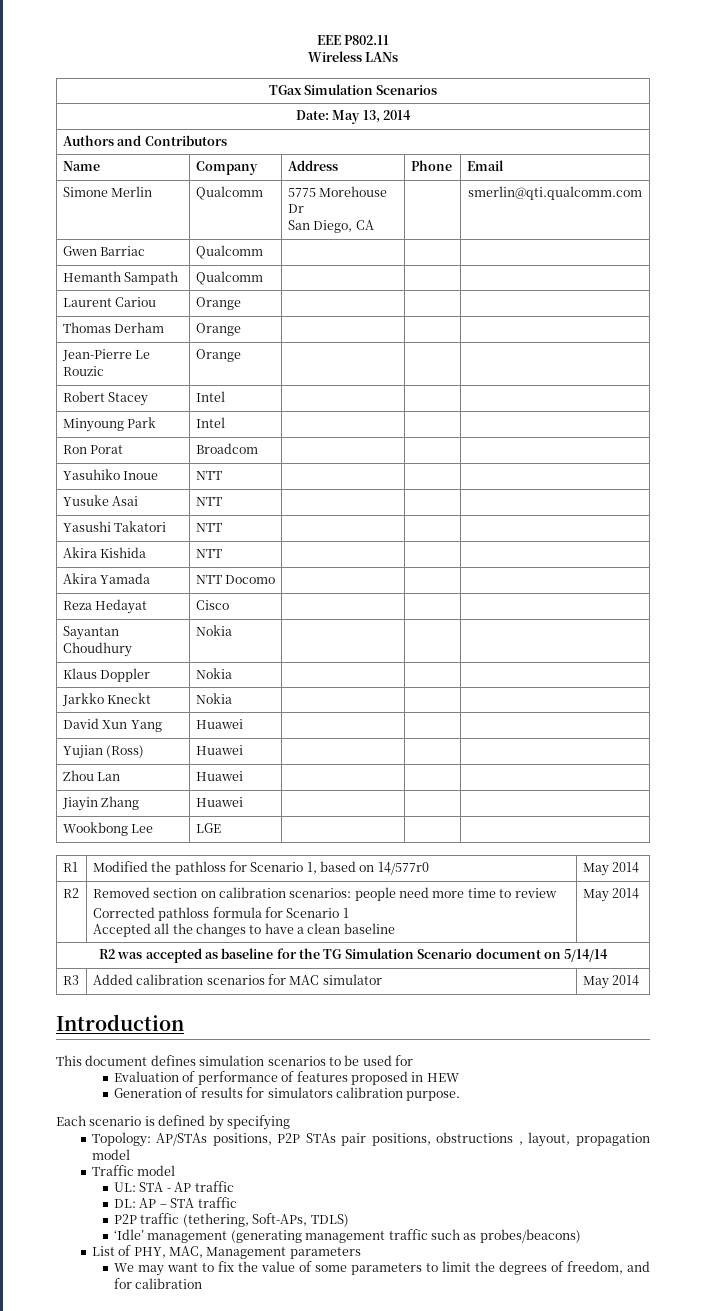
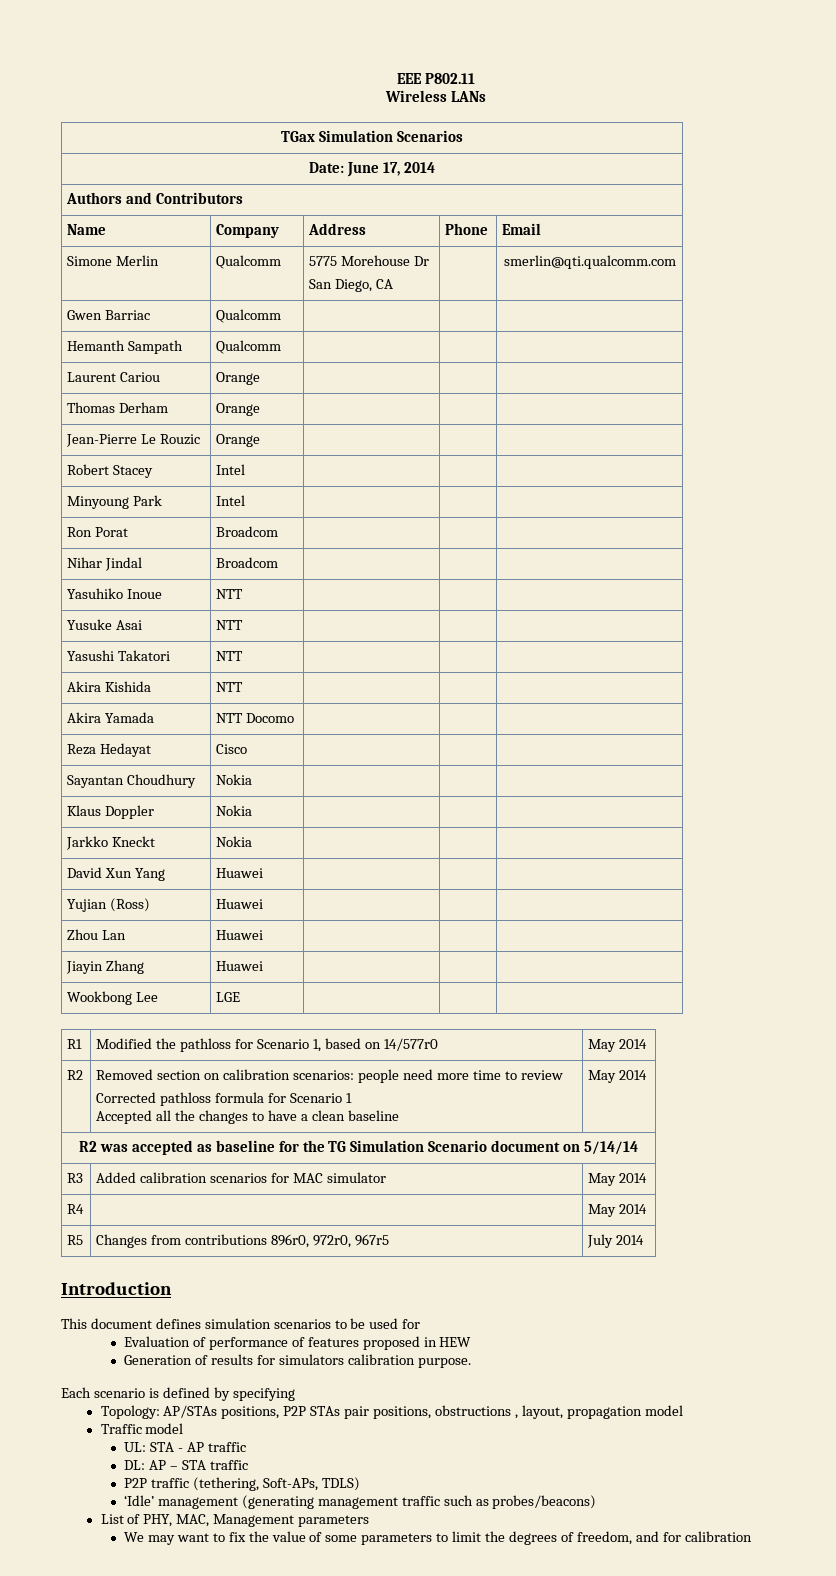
- Date: May 13, 2014
+ Date: June 17, 2014
+ Nihar Jindal | Broadcom | | |
+ R4 | | May 2014
+ R5 | Changes from contributions 896r0, 972r0, 967r5 | July 2014

